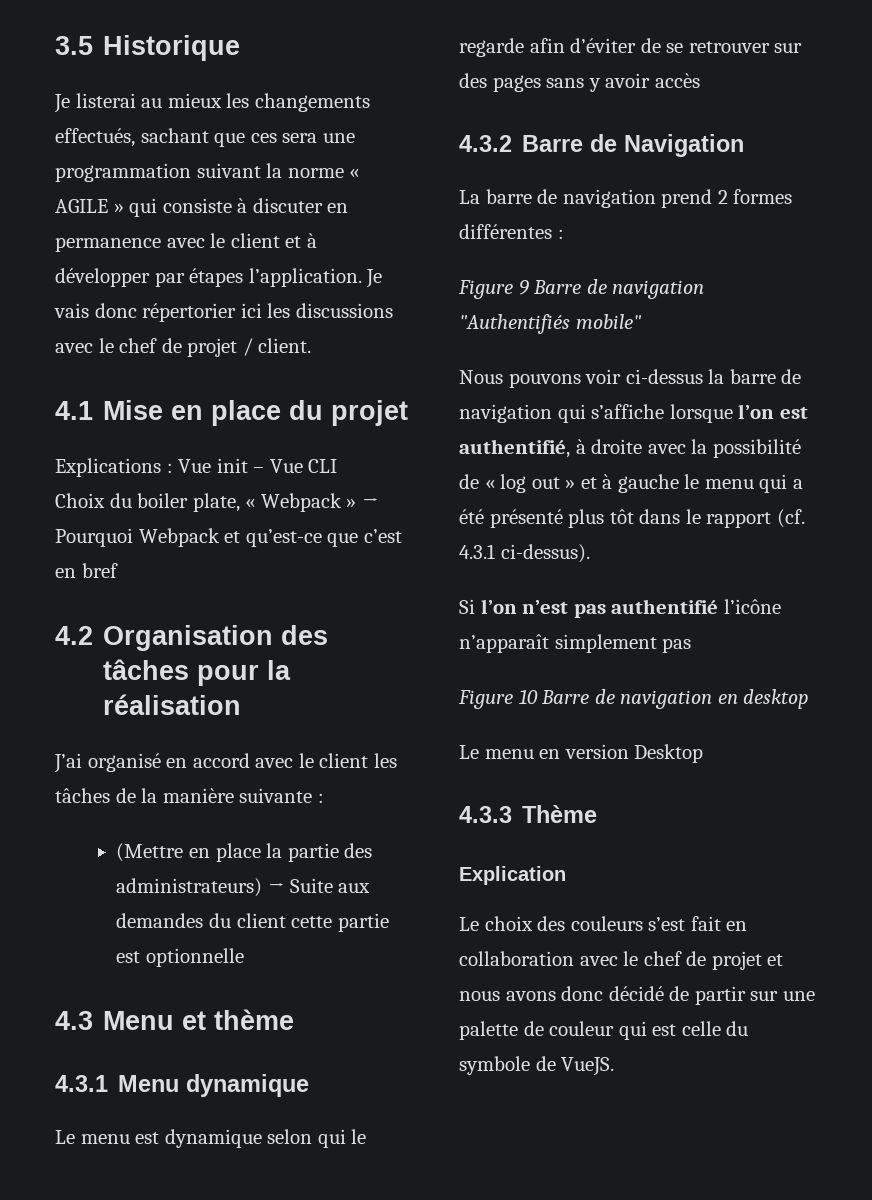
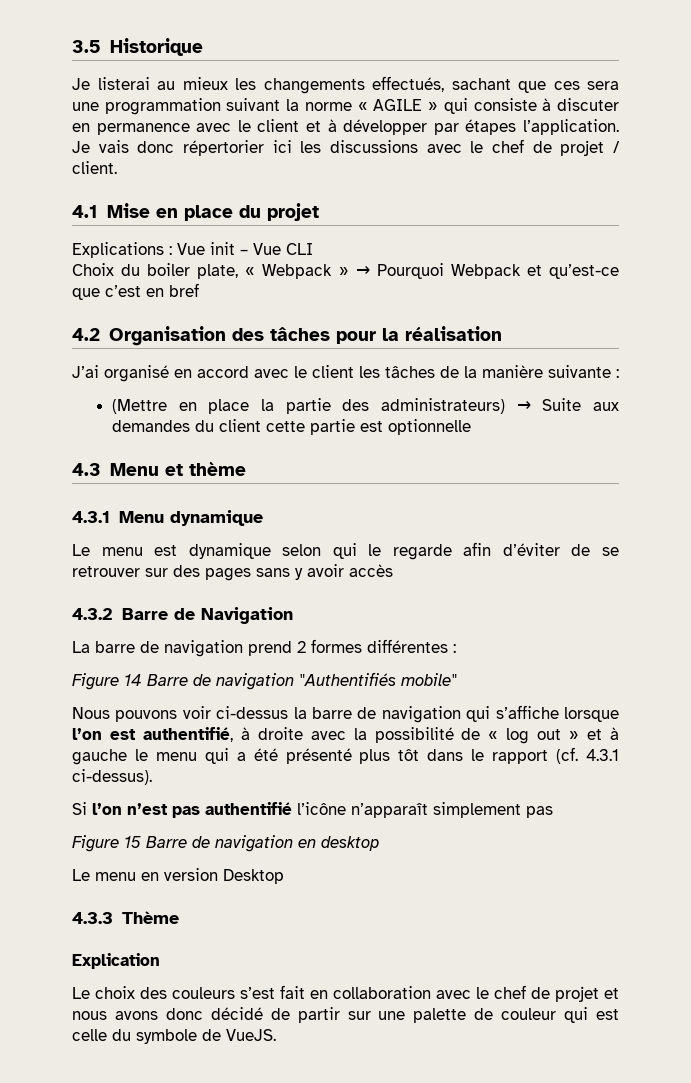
- Figure 9 Barre de navigation "Authentifiés mobile"
+ Figure 14 Barre de navigation "Authentifiés mobile"
- Figure 10 Barre de navigation en desktop
+ Figure 15 Barre de navigation en desktop

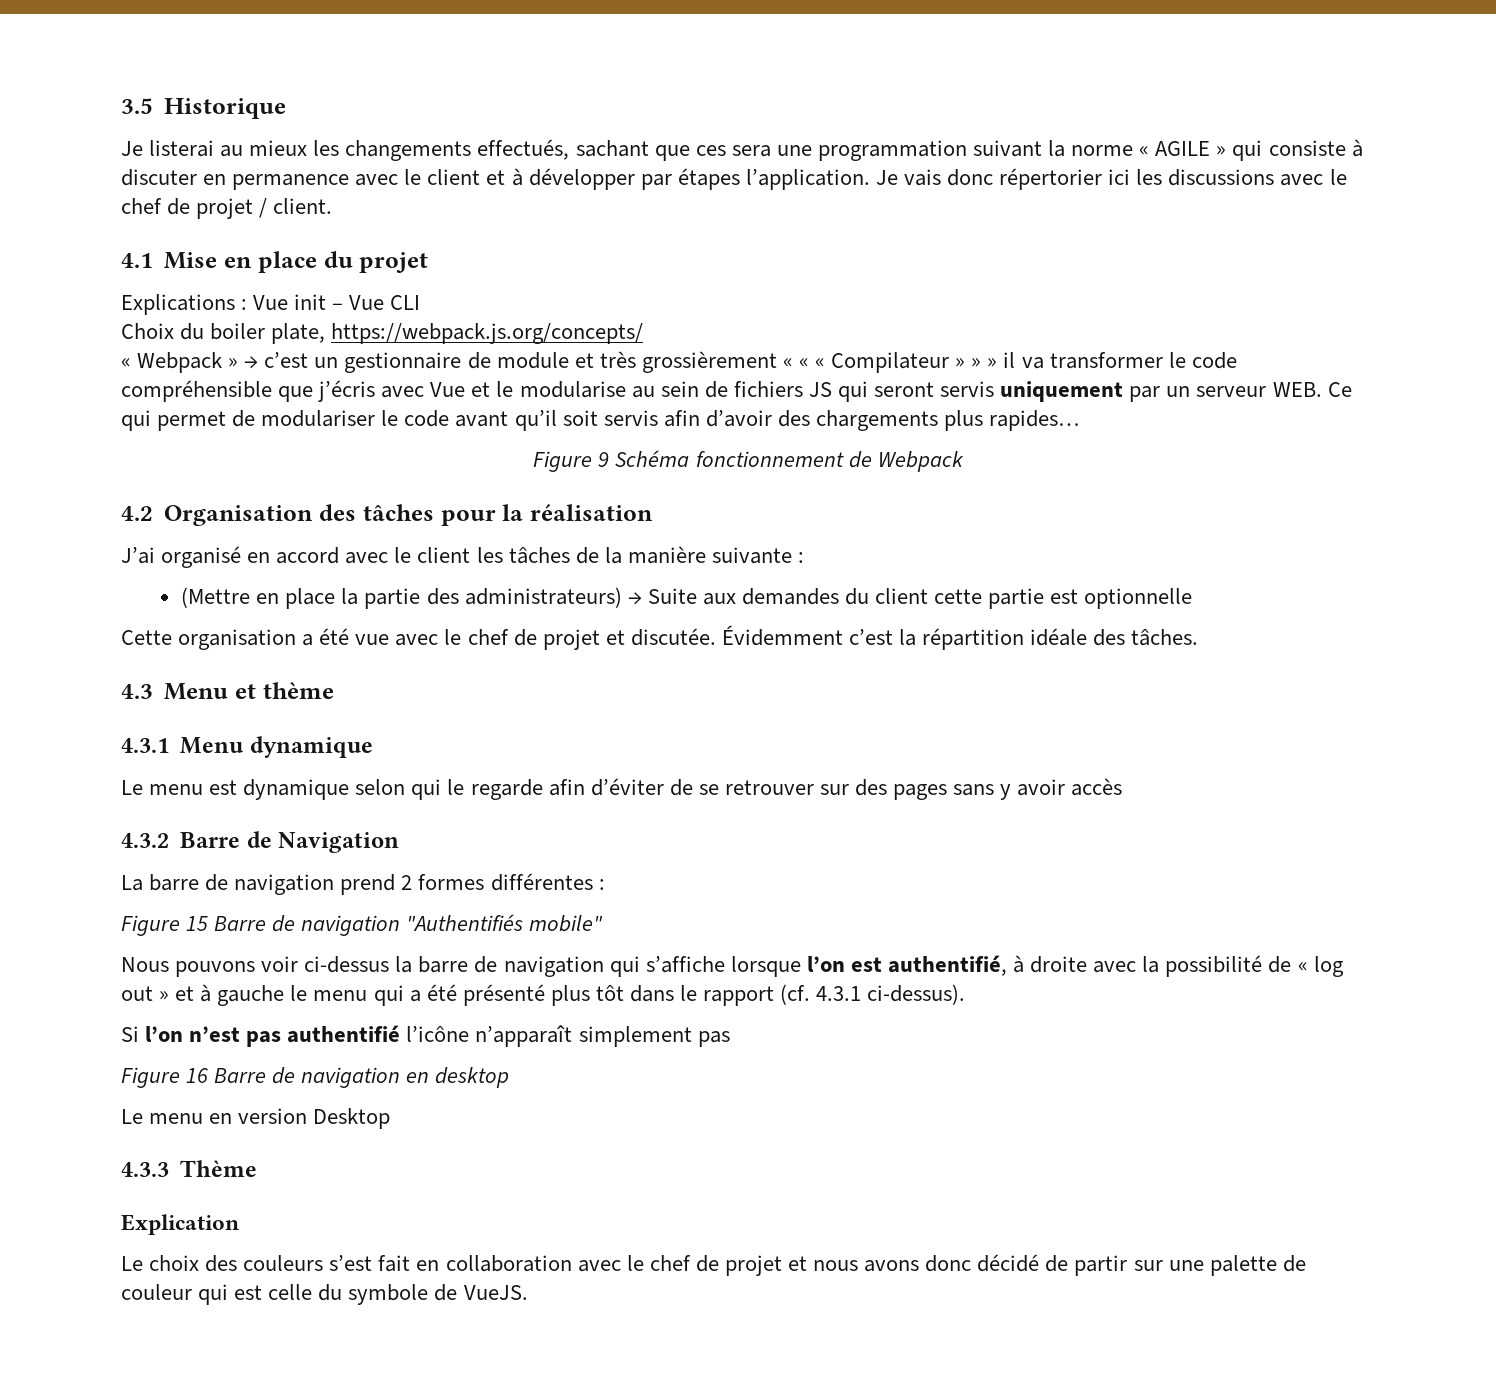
- Choix du boiler plate, « Webpack » → Pourquoi Webpack et qu’est-ce que c’est en bref
+ Choix du boiler plate, https://webpack.js.org/concepts/
+ « Webpack » → c’est un gestionnaire de module et très grossièrement « « « Compilateur » » » il va transformer le code compréhensible que j’écris avec Vue et le modularise au sein de fichiers JS qui seront servis uniquement par un serveur WEB. Ce qui permet de modulariser le code avant qu’il soit servis afin d’avoir des chargements plus rapides…
+ Figure 9 Schéma fonctionnement de Webpack
+ Cette organisation a été vue avec le chef de projet et discutée. Évidemment c’est la répartition idéale des tâches.
- Figure 14 Barre de navigation "Authentifiés mobile"
+ Figure 15 Barre de navigation "Authentifiés mobile"
- Figure 15 Barre de navigation en desktop
+ Figure 16 Barre de navigation en desktop

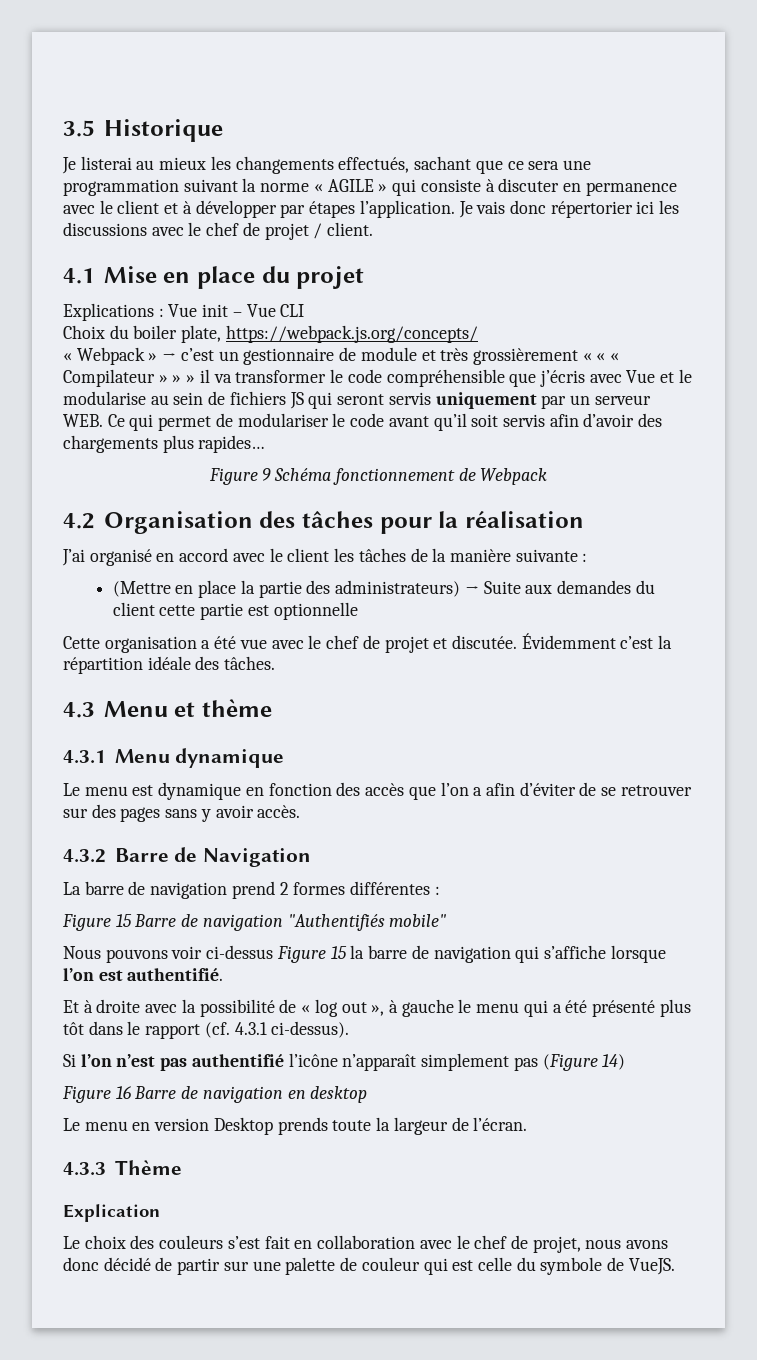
- Je listerai au mieux les changements effectués, sachant que ces sera une programmation suivant la norme « AGILE » qui consiste à discuter en permanence avec le client et à développer par étapes l’application.
+ Je listerai au mieux les changements effectués, sachant que ce sera une programmation suivant la norme « AGILE » qui consiste à discuter en permanence avec le client et à développer par étapes l’application.
- Le menu est dynamique selon qui le regarde afin d’éviter de se retrouver sur des pages sans y avoir accès
+ Le menu est dynamique en fonction des accès que l’on a afin d’éviter de se retrouver sur des pages sans y avoir accès.
- Nous pouvons voir ci-dessus la barre de navigation qui s’affiche lorsque l’on est authentifié, à droite avec la possibilité de « log out » et à gauche le menu qui a été présenté plus tôt dans le rapport (cf. 4.3.1 ci-dessus).
+ Nous pouvons voir ci-dessus Figure 15 la barre de navigation qui s’affiche lorsque l’on est authentifié.
+ Et à droite avec la possibilité de « log out », à gauche le menu qui a été présenté plus tôt dans le rapport (cf. 4.3.1 ci-dessus).
- Si l’on n’est pas authentifié l’icône n’apparaît simplement pas
+ Si l’on n’est pas authentifié l’icône n’apparaît simplement pas (Figure 14)
- Le menu en version Desktop
+ Le menu en version Desktop prends toute la largeur de l’écran.
- Le choix des couleurs s’est fait en collaboration avec le chef de projet et nous avons donc décidé de partir sur une palette de couleur qui est celle du symbole de VueJS.
+ Le choix des couleurs s’est fait en collaboration avec le chef de projet, nous avons donc décidé de partir sur une palette de couleur qui est celle du symbole de VueJS.

